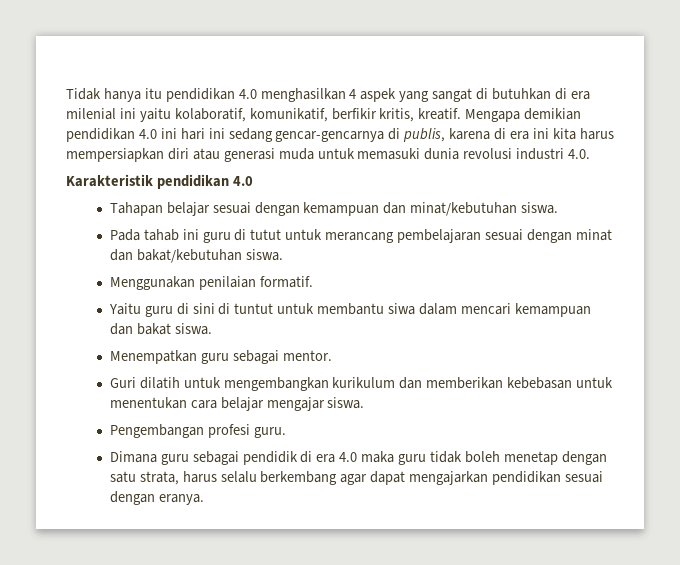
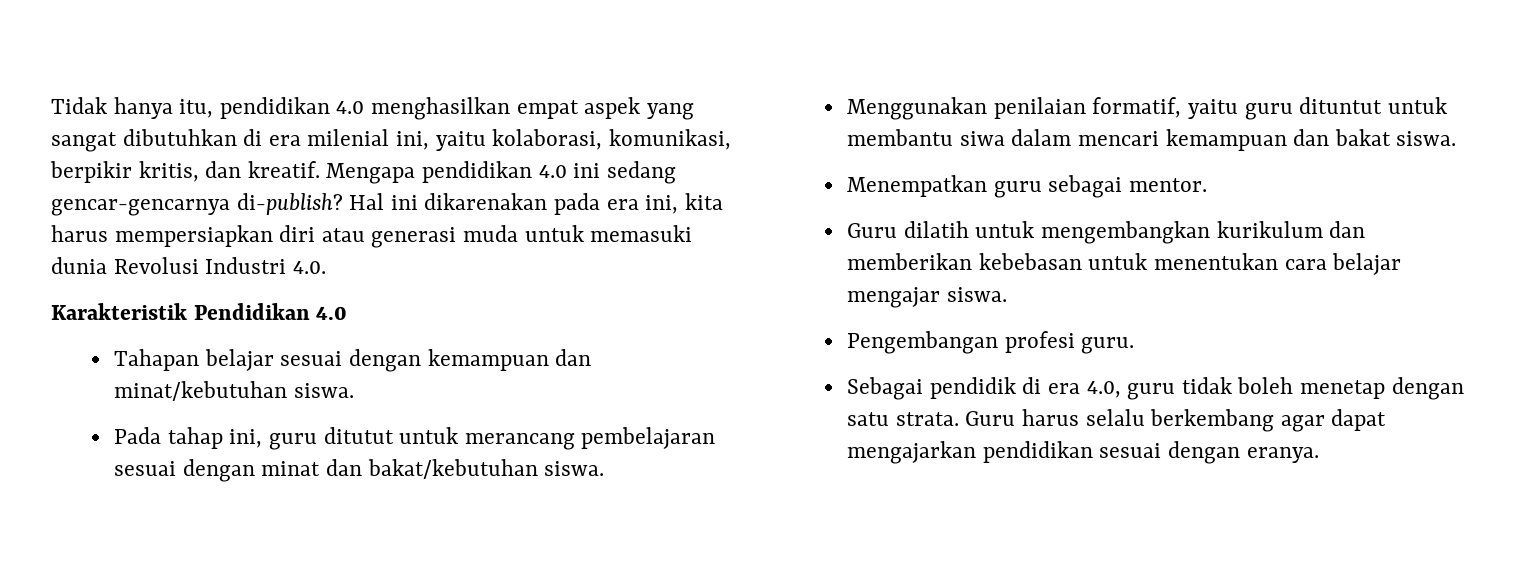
- Tidak hanya itu pendidikan 4.0 menghasilkan 4 aspek yang sangat di butuhkan di era milenial ini yaitu kolaboratif, komunikatif, berfikir kritis, kreatif.
+ Tidak hanya itu, pendidikan 4.0 menghasilkan empat aspek yang sangat dibutuhkan di era milenial ini, yaitu kolaborasi, komunikasi, berpikir kritis, dan kreatif.
- Mengapa demikian pendidikan 4.0 ini hari ini sedang gencar-gencarnya di publis, karena di era ini kita harus mempersiapkan diri atau generasi muda untuk memasuki dunia revolusi industri 4.0.
+ Mengapa pendidikan 4.0 ini sedang gencar-gencarnya di-publish? Hal ini dikarenakan pada era ini, kita harus mempersiapkan diri atau generasi muda untuk memasuki dunia Revolusi Industri 4.0.
- Karakteristik pendidikan 4.0
+ Karakteristik Pendidikan 4.0
- Pada tahab ini guru di tutut untuk merancang pembelajaran sesuai dengan minat dan bakat/kebutuhan siswa.
+ Pada tahap ini, guru ditutut untuk merancang pembelajaran sesuai dengan minat dan bakat/kebutuhan siswa.
- Menggunakan penilaian formatif.
- Yaitu guru di sini di tuntut untuk membantu siwa dalam mencari kemampuan dan bakat siswa.
+ Menggunakan penilaian formatif, yaitu guru dituntut untuk membantu siwa dalam mencari kemampuan dan bakat siswa.
- Guri dilatih untuk mengembangkan kurikulum dan memberikan kebebasan untuk menentukan cara belajar mengajar siswa.
+ Guru dilatih untuk mengembangkan kurikulum dan memberikan kebebasan untuk menentukan cara belajar mengajar siswa.
- Dimana guru sebagai pendidik di era 4.0 maka guru tidak boleh menetap dengan satu strata, harus selalu berkembang agar dapat mengajarkan pendidikan sesuai dengan eranya.
+ Sebagai pendidik di era 4.0, guru tidak boleh menetap dengan satu strata. Guru harus selalu berkembang agar dapat mengajarkan pendidikan sesuai dengan eranya.

